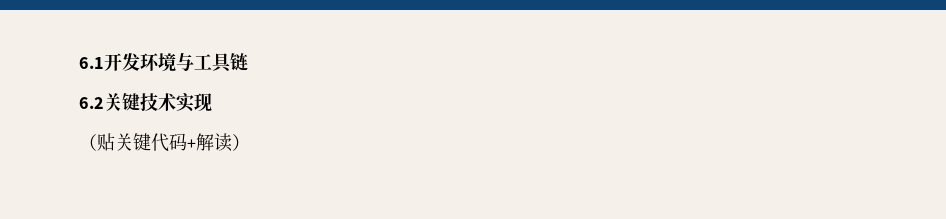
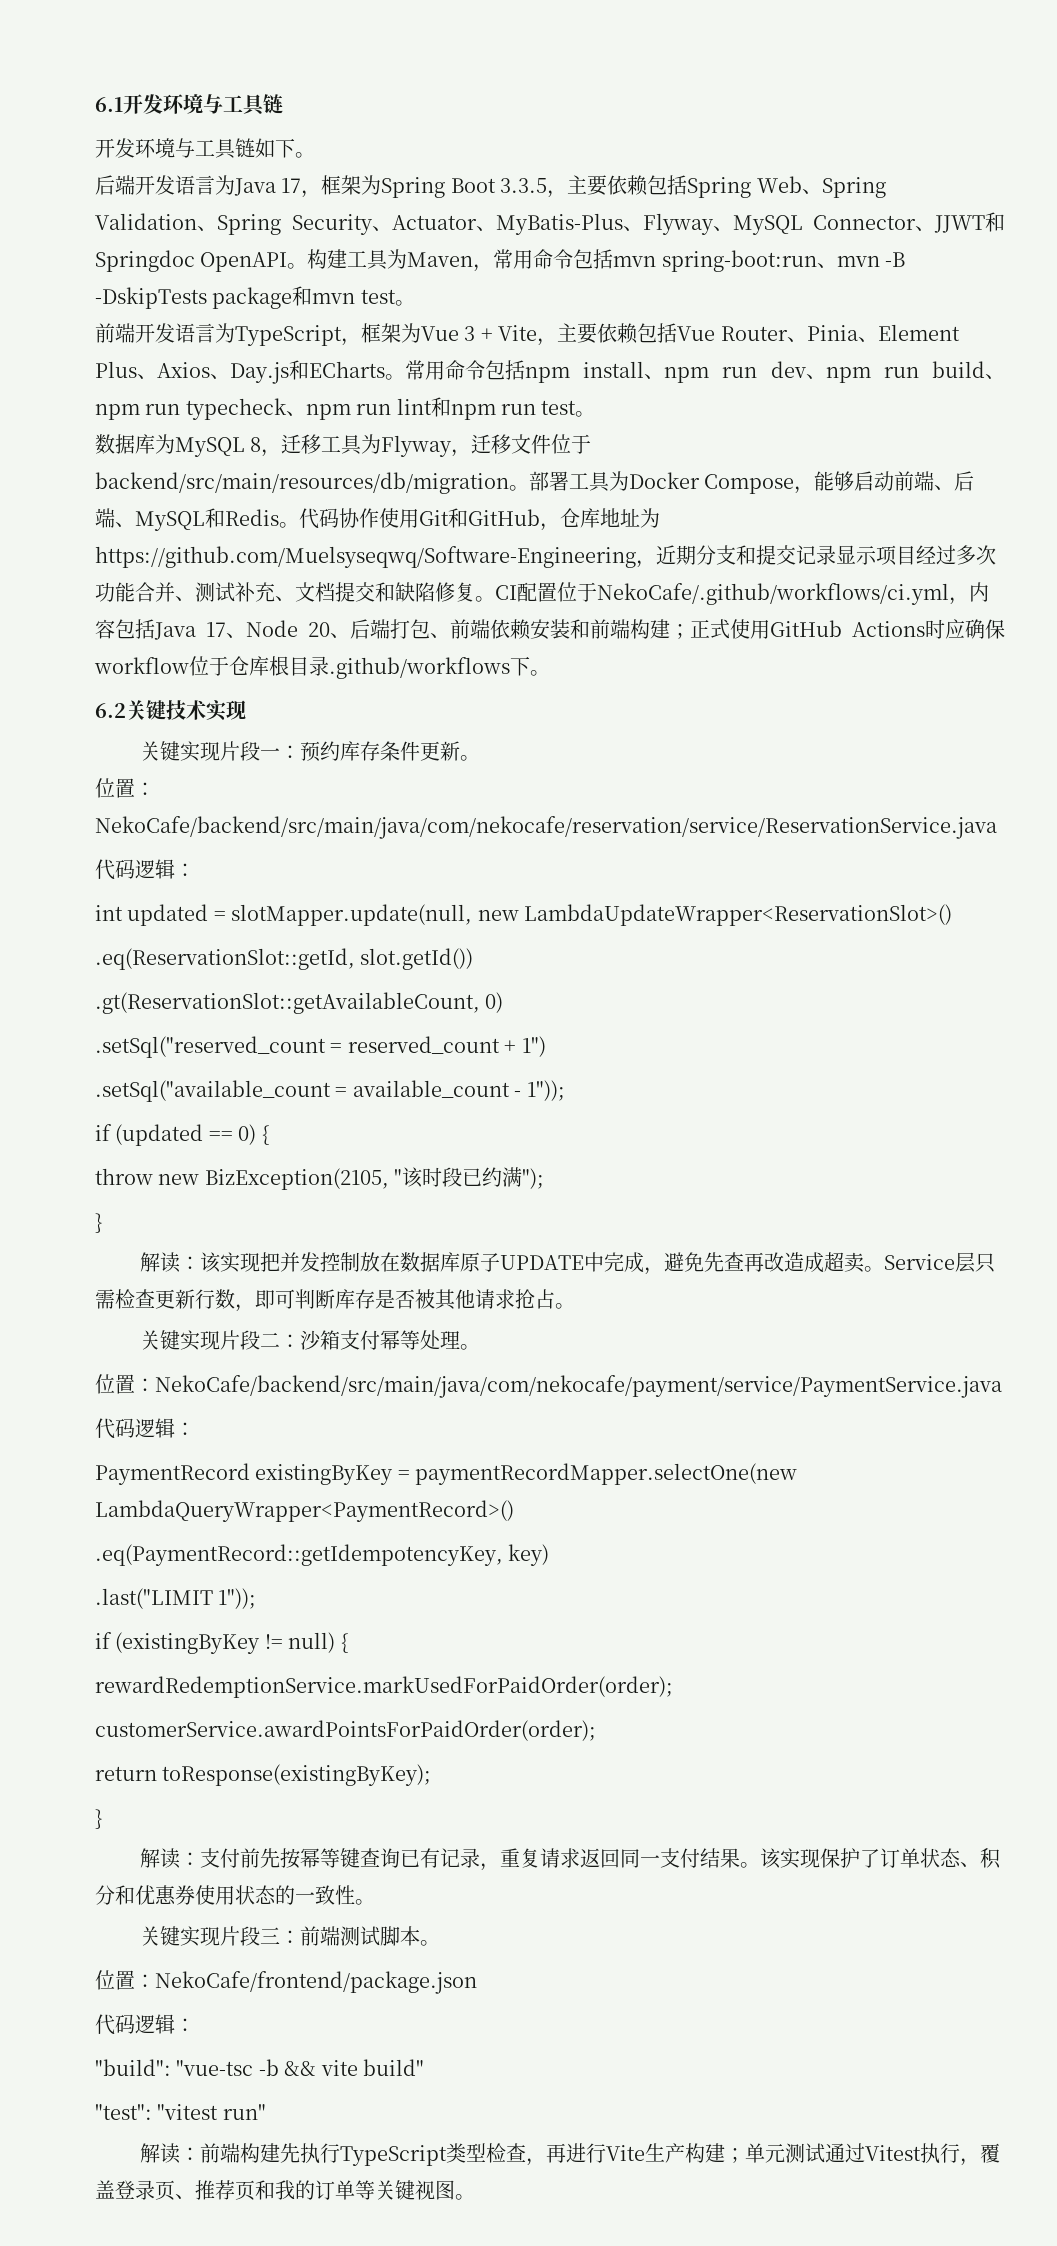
+ 开发环境与工具链如下。
+ 后端开发语言为Java 17，框架为Spring Boot 3.3.5，主要依赖包括Spring Web、Spring Validation、Spring Security、Actuator、MyBatis-Plus、Flyway、MySQL Connector、JJWT和Springdoc OpenAPI。构建工具为Maven，常用命令包括mvn spring-boot:run、mvn -B -DskipTests package和mvn test。
+ 前端开发语言为TypeScript，框架为Vue 3 + Vite，主要依赖包括Vue Router、Pinia、Element Plus、Axios、Day.js和ECharts。常用命令包括npm install、npm run dev、npm run build、npm run typecheck、npm run lint和npm run test。
+ 数据库为MySQL 8，迁移工具为Flyway，迁移文件位于backend/src/main/resources/db/migration。部署工具为Docker Compose，能够启动前端、后端、MySQL和Redis。代码协作使用Git和GitHub，仓库地址为https://github.com/Muelsyseqwq/Software-Engineering，近期分支和提交记录显示项目经过多次功能合并、测试补充、文档提交和缺陷修复。CI配置位于NekoCafe/.github/workflows/ci.yml，内容包括Java 17、Node 20、后端打包、前端依赖安装和前端构建；正式使用GitHub Actions时应确保workflow位于仓库根目录.github/workflows下。
  6.2关键技术实现
- （贴关键代码+解读）
+ 关键实现片段一：预约库存条件更新。
+ 位置：NekoCafe/backend/src/main/java/com/nekocafe/reservation/service/ReservationService.java
+ 代码逻辑：
+ int updated = slotMapper.update(null, new LambdaUpdateWrapper<ReservationSlot>()
+ .eq(ReservationSlot::getId, slot.getId())
+ .gt(ReservationSlot::getAvailableCount, 0)
+ .setSql("reserved_count = reserved_count + 1")
+ .setSql("available_count = available_count - 1"));
+ if (updated == 0) {
+ throw new BizException(2105, "该时段已约满");
+ }
+ 解读：该实现把并发控制放在数据库原子UPDATE中完成，避免先查再改造成超卖。Service层只需检查更新行数，即可判断库存是否被其他请求抢占。
+ 关键实现片段二：沙箱支付幂等处理。
+ 位置：NekoCafe/backend/src/main/java/com/nekocafe/payment/service/PaymentService.java
+ 代码逻辑：
+ PaymentRecord existingByKey = paymentRecordMapper.selectOne(new LambdaQueryWrapper<PaymentRecord>()
+ .eq(PaymentRecord::getIdempotencyKey, key)
+ .last("LIMIT 1"));
+ if (existingByKey != null) {
+ rewardRedemptionService.markUsedForPaidOrder(order);
+ customerService.awardPointsForPaidOrder(order);
+ return toResponse(existingByKey);
+ }
+ 解读：支付前先按幂等键查询已有记录，重复请求返回同一支付结果。该实现保护了订单状态、积分和优惠券使用状态的一致性。
+ 关键实现片段三：前端测试脚本。
+ 位置：NekoCafe/frontend/package.json
+ 代码逻辑：
+ "build": "vue-tsc -b && vite build"
+ "test": "vitest run"
+ 解读：前端构建先执行TypeScript类型检查，再进行Vite生产构建；单元测试通过Vitest执行，覆盖登录页、推荐页和我的订单等关键视图。

